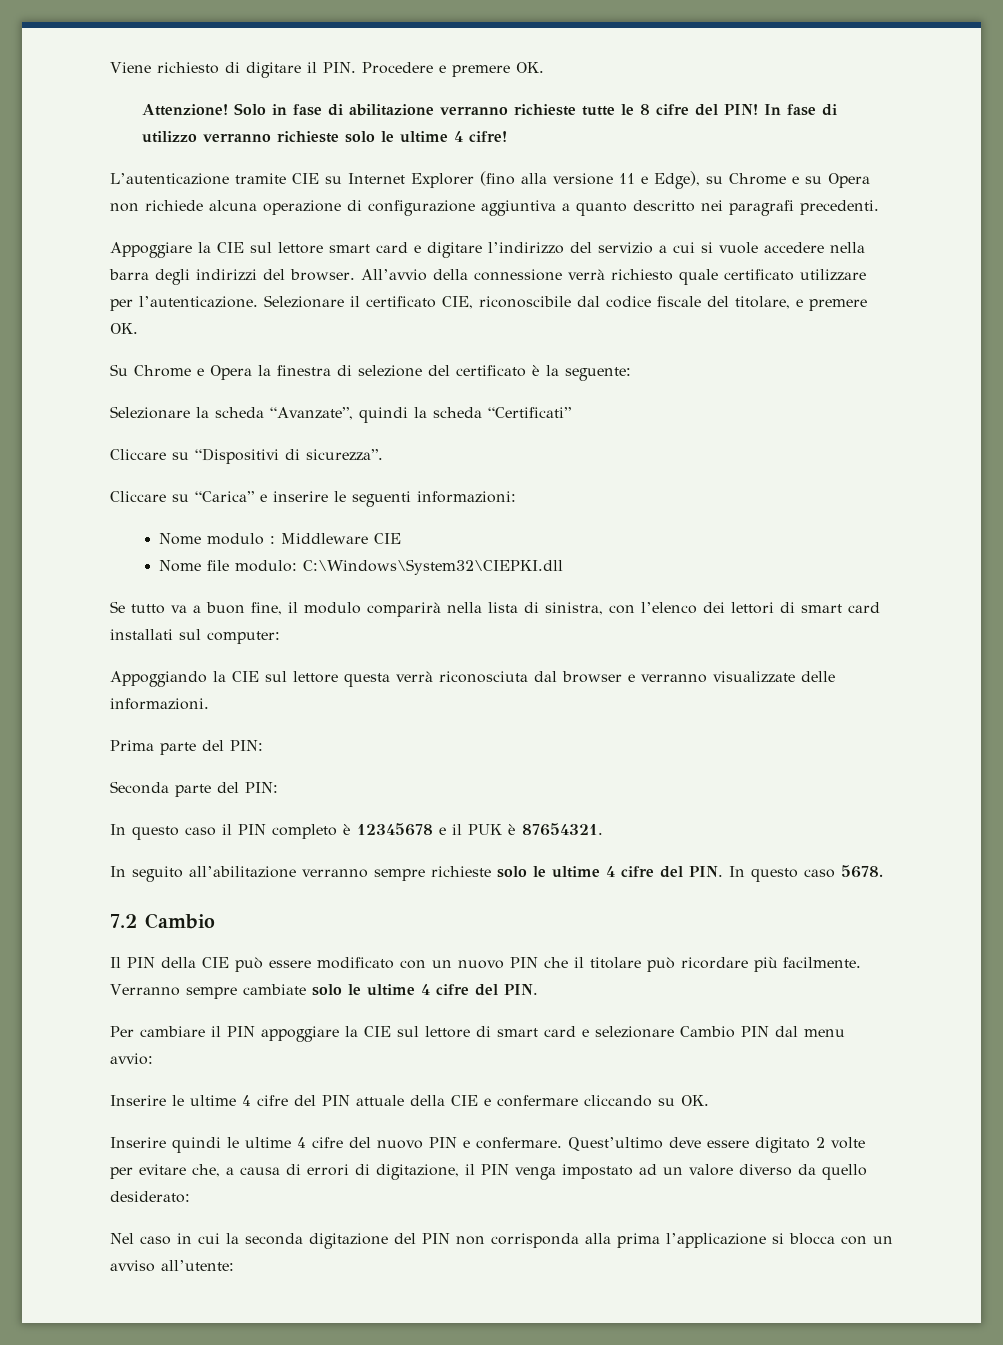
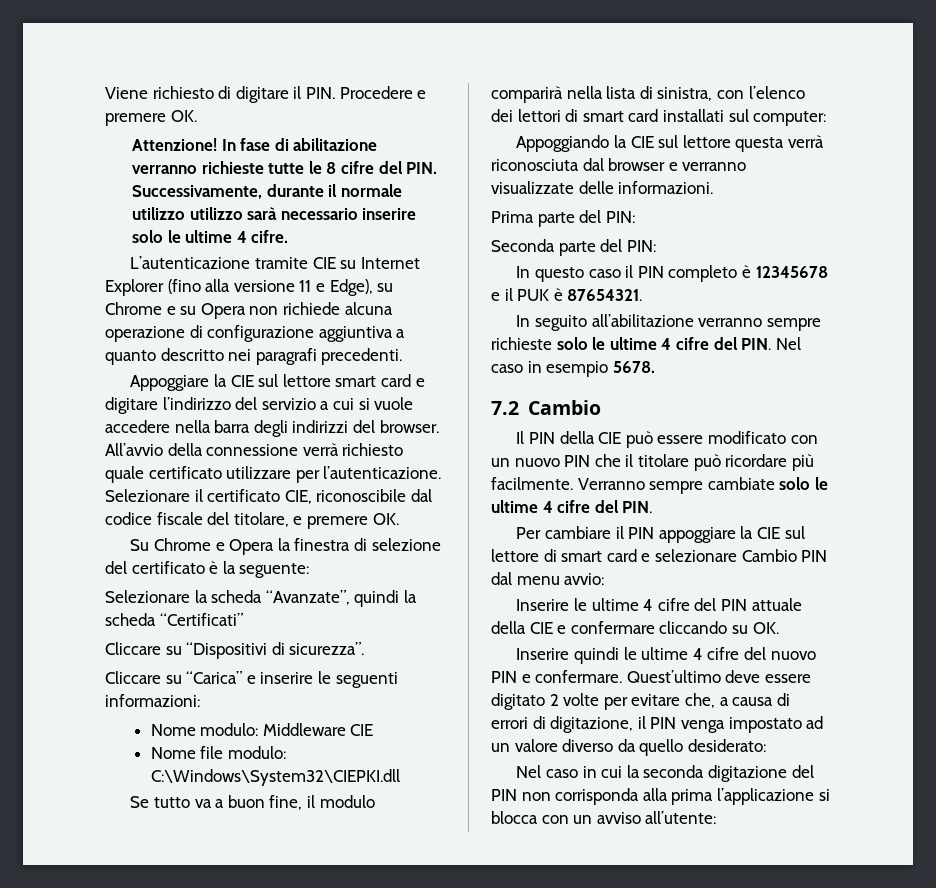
- Solo in fase di abilitazione verranno richieste tutte le 8 cifre del PIN! In fase di utilizzo verranno richieste solo le ultime 4 cifre!
+ In fase di abilitazione verranno richieste tutte le 8 cifre del PIN. Successivamente, durante il normale utilizzo utilizzo sarà necessario inserire solo le ultime 4 cifre.
- Nome modulo : Middleware CIE
+ Nome modulo: Middleware CIE
- In seguito all’abilitazione verranno sempre richieste solo le ultime 4 cifre del PIN. In questo caso 5678.
+ In seguito all’abilitazione verranno sempre richieste solo le ultime 4 cifre del PIN. Nel caso in esempio 5678.

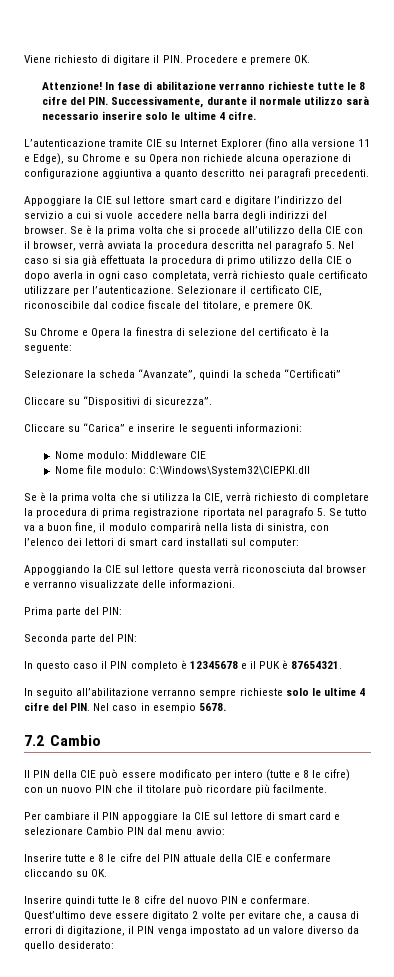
- In fase di abilitazione verranno richieste tutte le 8 cifre del PIN. Successivamente, durante il normale utilizzo utilizzo sarà necessario inserire solo le ultime 4 cifre.
+ In fase di abilitazione verranno richieste tutte le 8 cifre del PIN. Successivamente, durante il normale utilizzo sarà necessario inserire solo le ultime 4 cifre.
- All’avvio della connessione verrà richiesto quale certificato utilizzare per l’autenticazione.
+ Se è la prima volta che si procede all’utilizzo della CIE con il browser, verrà avviata la procedura descritta nel paragrafo 5. Nel caso si sia già effettuata la procedura di primo utilizzo della CIE o dopo averla in ogni caso completata, verrà richiesto quale certificato utilizzare per l’autenticazione.
- Se tutto va a buon fine, il modulo comparirà nella lista di sinistra, con l’elenco dei lettori di smart card installati sul computer:
+ Se è la prima volta che si utilizza la CIE, verrà richiesto di completare la procedura di prima registrazione riportata nel paragrafo 5. Se tutto va a buon fine, il modulo comparirà nella lista di sinistra, con l’elenco dei lettori di smart card installati sul computer:
- Il PIN della CIE può essere modificato con un nuovo PIN che il titolare può ricordare più facilmente. Verranno sempre cambiate solo le ultime 4 cifre del PIN.
+ Il PIN della CIE può essere modificato per intero (tutte e 8 le cifre) con un nuovo PIN che il titolare può ricordare più facilmente.
- Inserire le ultime 4 cifre del PIN attuale della CIE e confermare cliccando su OK.
+ Inserire tutte e 8 le cifre del PIN attuale della CIE e confermare cliccando su OK.
- Inserire quindi le ultime 4 cifre del nuovo PIN e confermare.
+ Inserire quindi tutte le 8 cifre del nuovo PIN e confermare.
- Nel caso in cui la seconda digitazione del PIN non corrisponda alla prima l’applicazione si blocca con un avviso all’utente:

